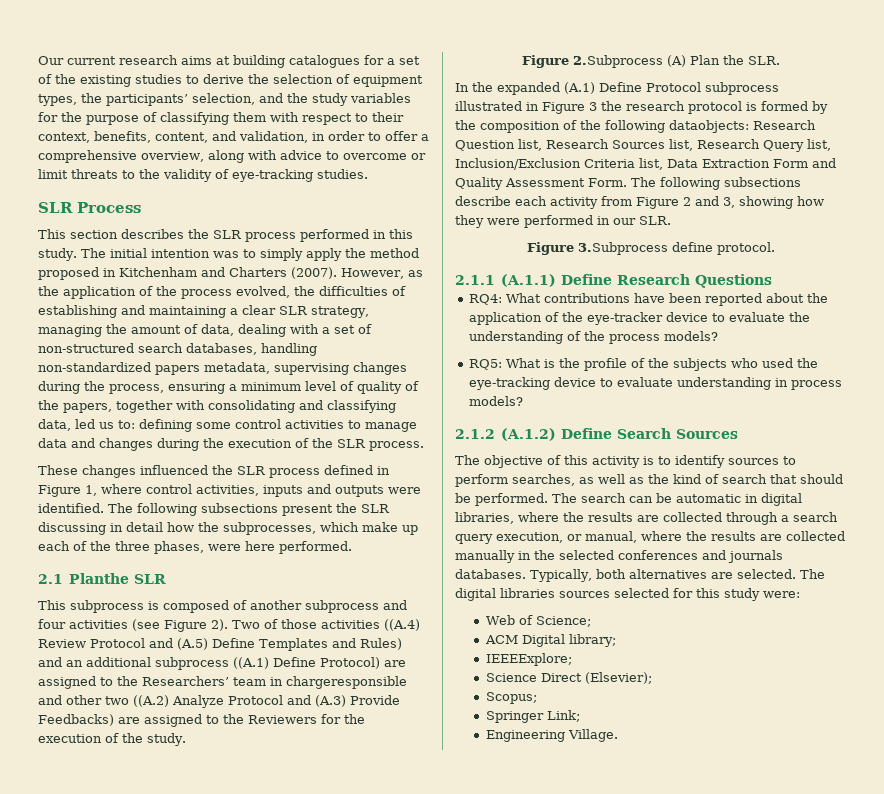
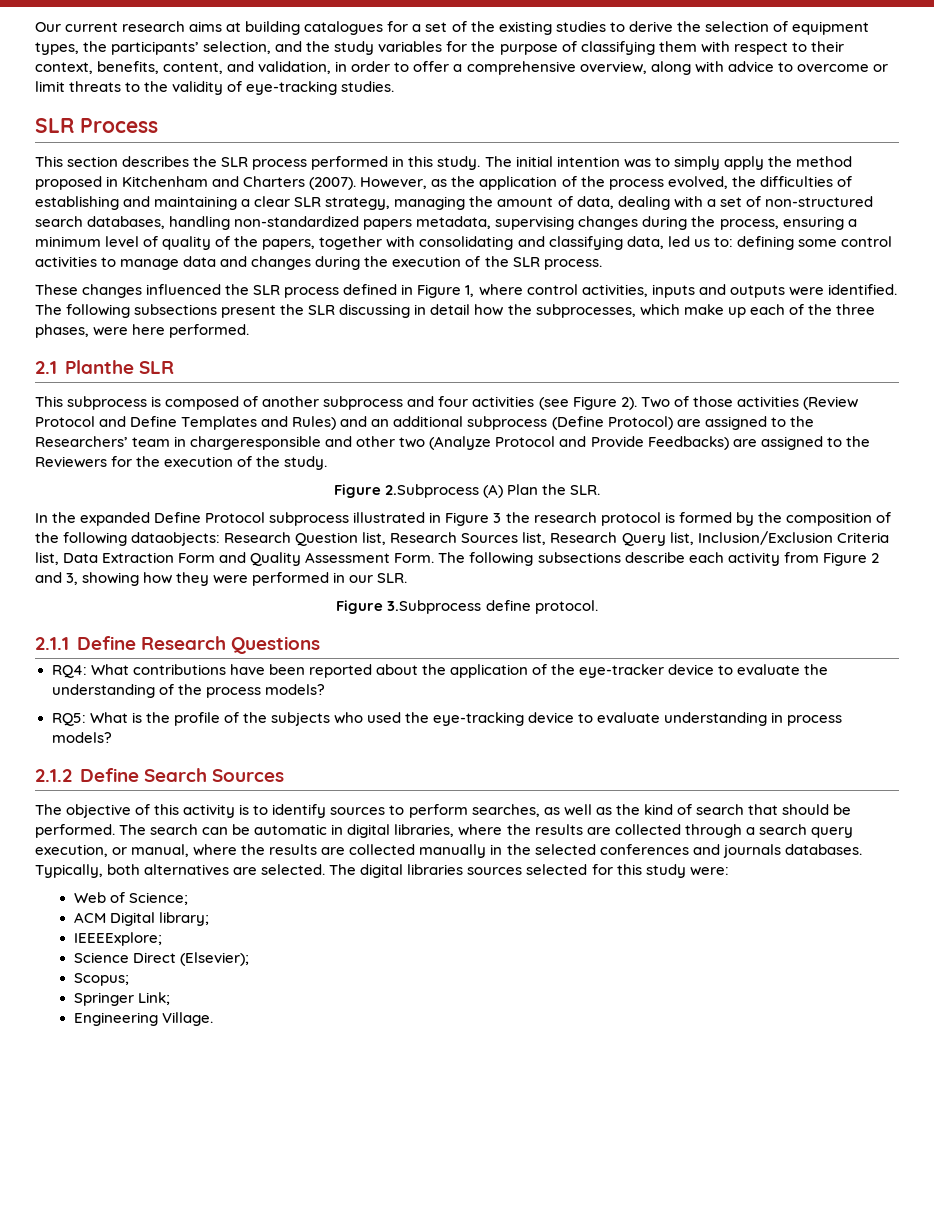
- Two of those activities ((A.4) Review Protocol and (A.5) Define Templates and Rules) and an additional subprocess ((A.1) Define Protocol) are assigned to the Researchers’ team in chargeresponsible and other two ((A.2) Analyze Protocol and (A.3) Provide Feedbacks) are assigned to the Reviewers for the execution of the study.
+ Two of those activities (Review Protocol and Define Templates and Rules) and an additional subprocess (Define Protocol) are assigned to the Researchers’ team in chargeresponsible and other two (Analyze Protocol and Provide Feedbacks) are assigned to the Reviewers for the execution of the study.
- In the expanded (A.1) Define Protocol subprocess illustrated in Figure 3 the research protocol is formed by the composition of the following dataobjects: Research Question list, Research Sources list, Research Query list, Inclusion/Exclusion Criteria list, Data Extraction Form and Quality Assessment Form.
+ In the expanded Define Protocol subprocess illustrated in Figure 3 the research protocol is formed by the composition of the following dataobjects: Research Question list, Research Sources list, Research Query list, Inclusion/Exclusion Criteria list, Data Extraction Form and Quality Assessment Form.
- 2.1.1 (A.1.1) Define Research Questions
+ 2.1.1 Define Research Questions
- 2.1.2 (A.1.2) Define Search Sources
+ 2.1.2 Define Search Sources

